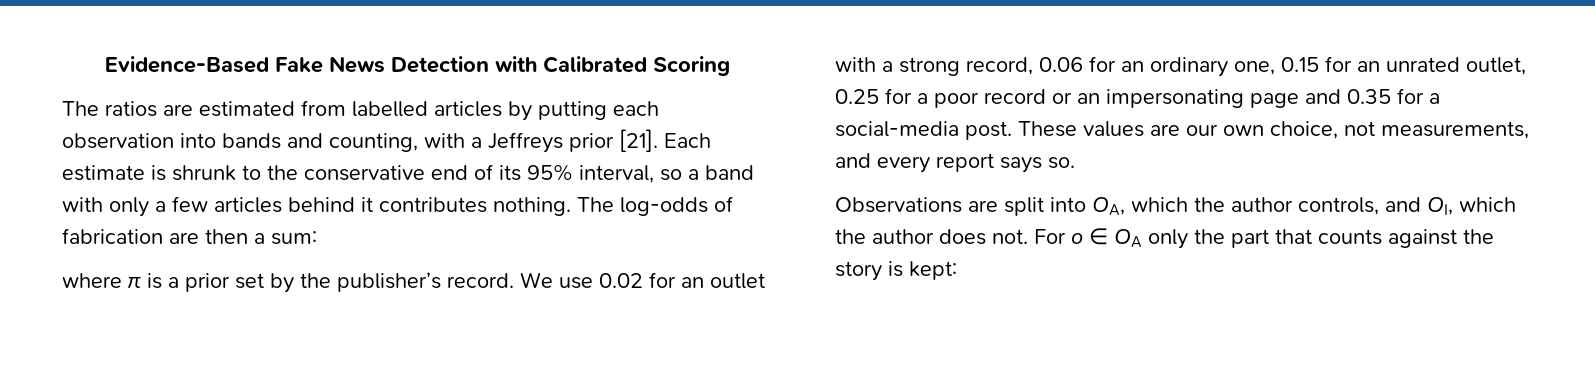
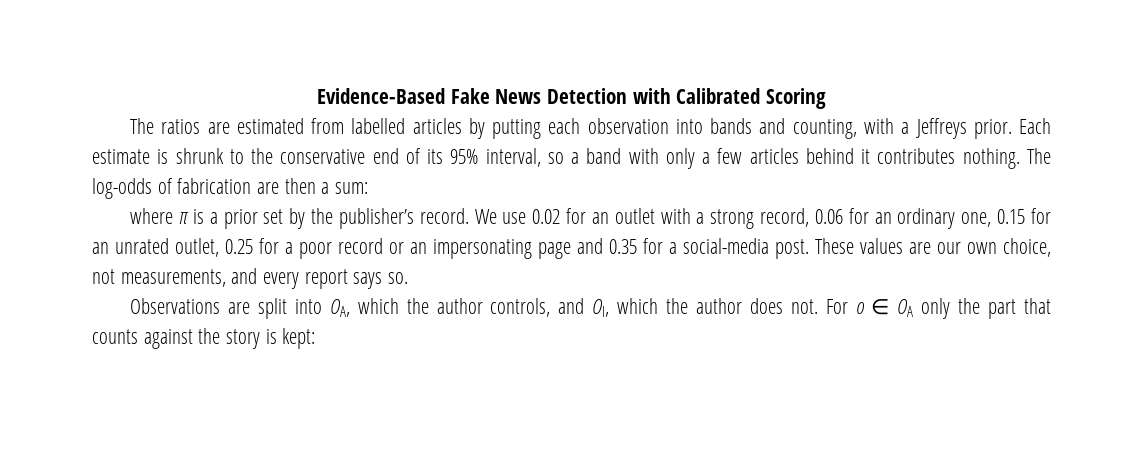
- The ratios are estimated from labelled articles by putting each observation into bands and counting, with a Jeffreys prior [21].
+ The ratios are estimated from labelled articles by putting each observation into bands and counting, with a Jeffreys prior.

